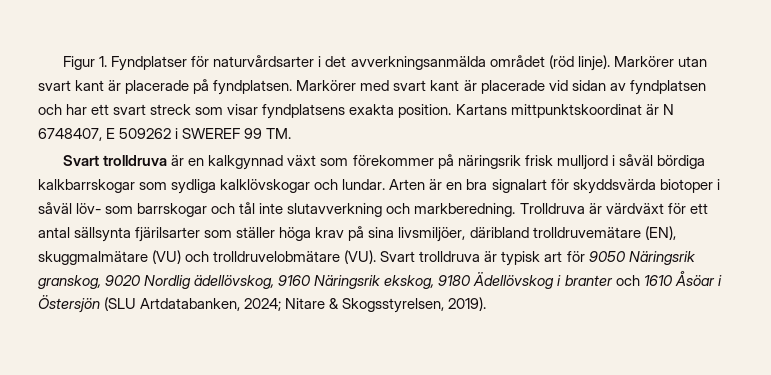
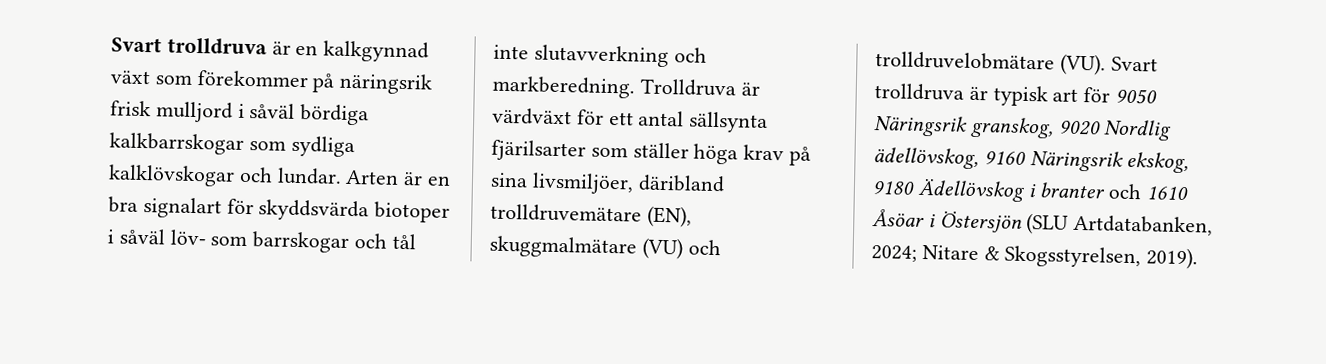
- Figur 1. Fyndplatser för naturvårdsarter i det avverkningsanmälda området (röd linje). Markörer utan svart kant är placerade på fyndplatsen. Markörer med svart kant är placerade vid sidan av fyndplatsen och har ett svart streck som visar fyndplatsens exakta position. Kartans mittpunktskoordinat är N 6748407, E 509262 i SWEREF 99 TM.

